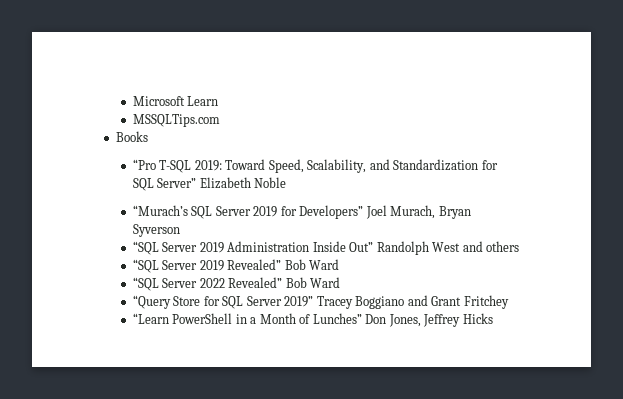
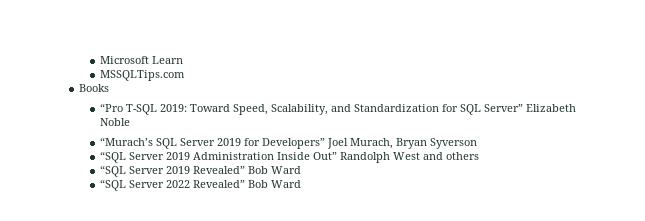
- “Query Store for SQL Server 2019” Tracey Boggiano and Grant Fritchey
- “Learn PowerShell in a Month of Lunches” Don Jones, Jeffrey Hicks

